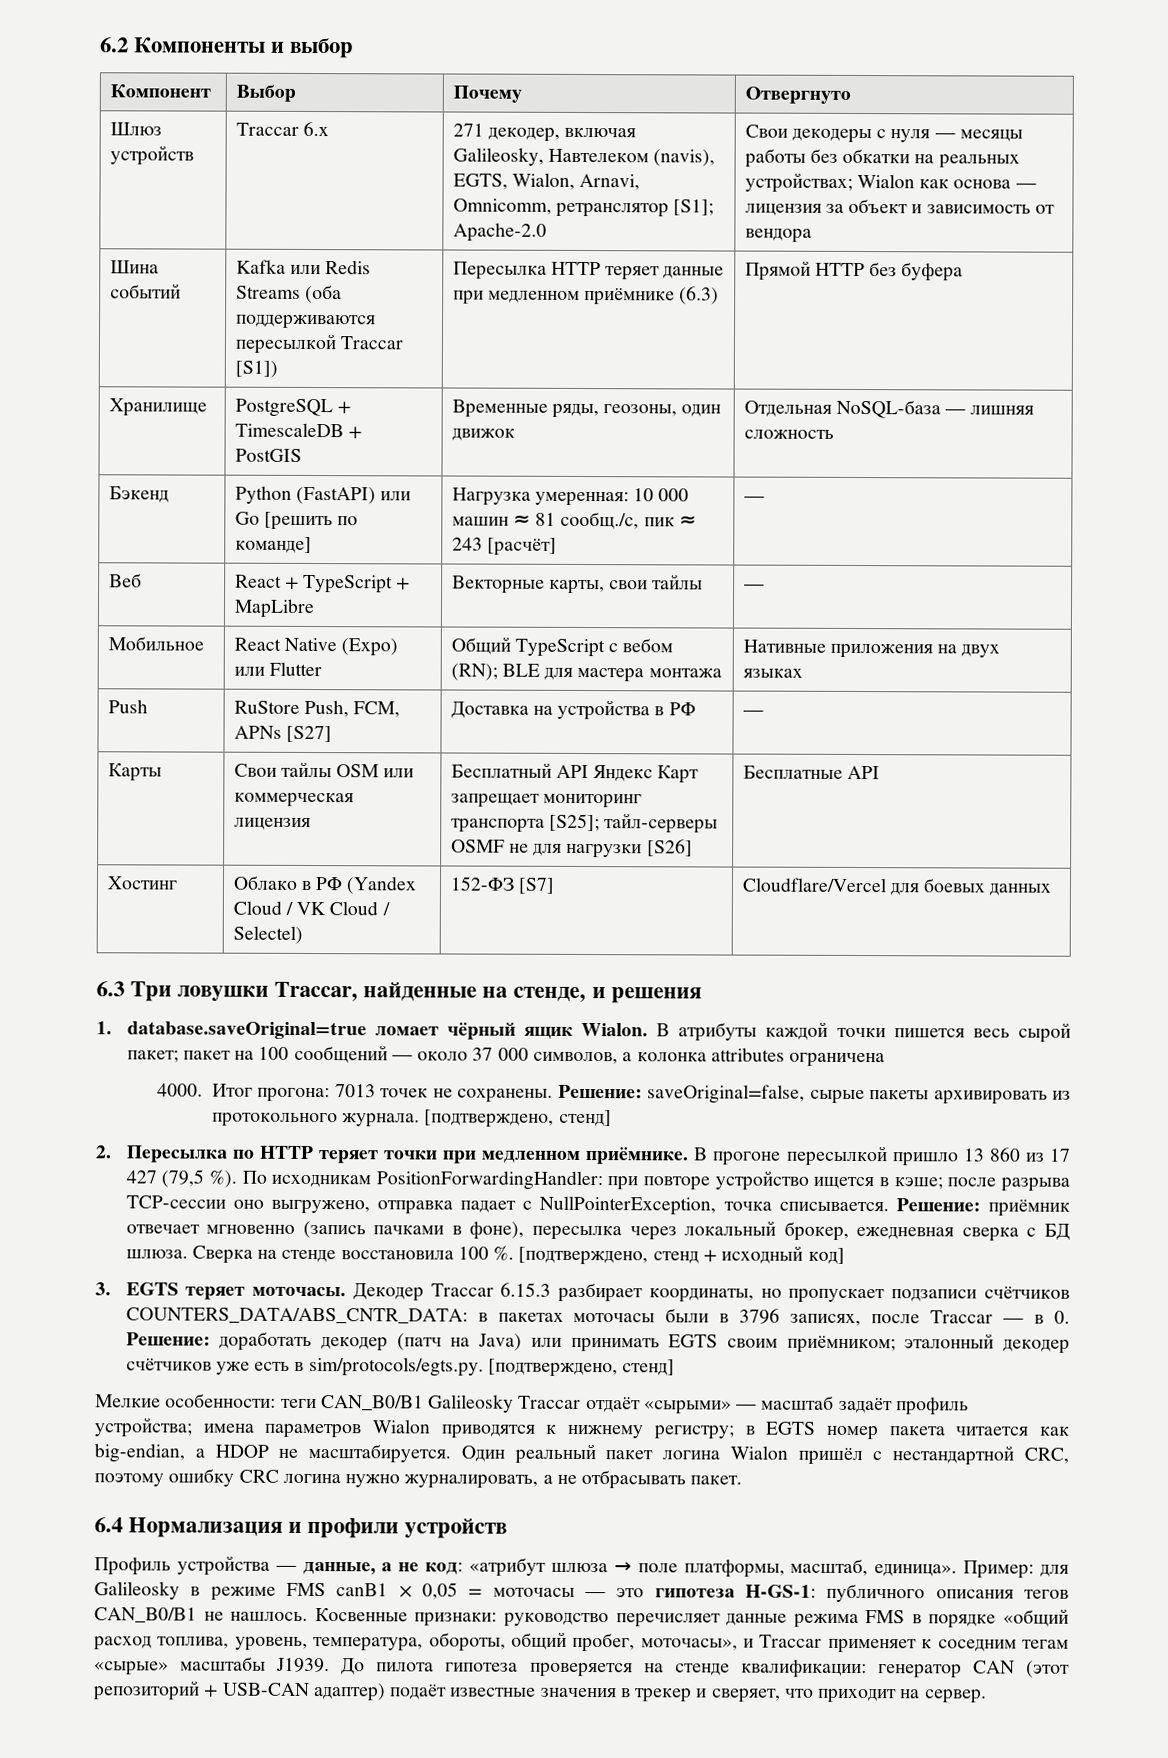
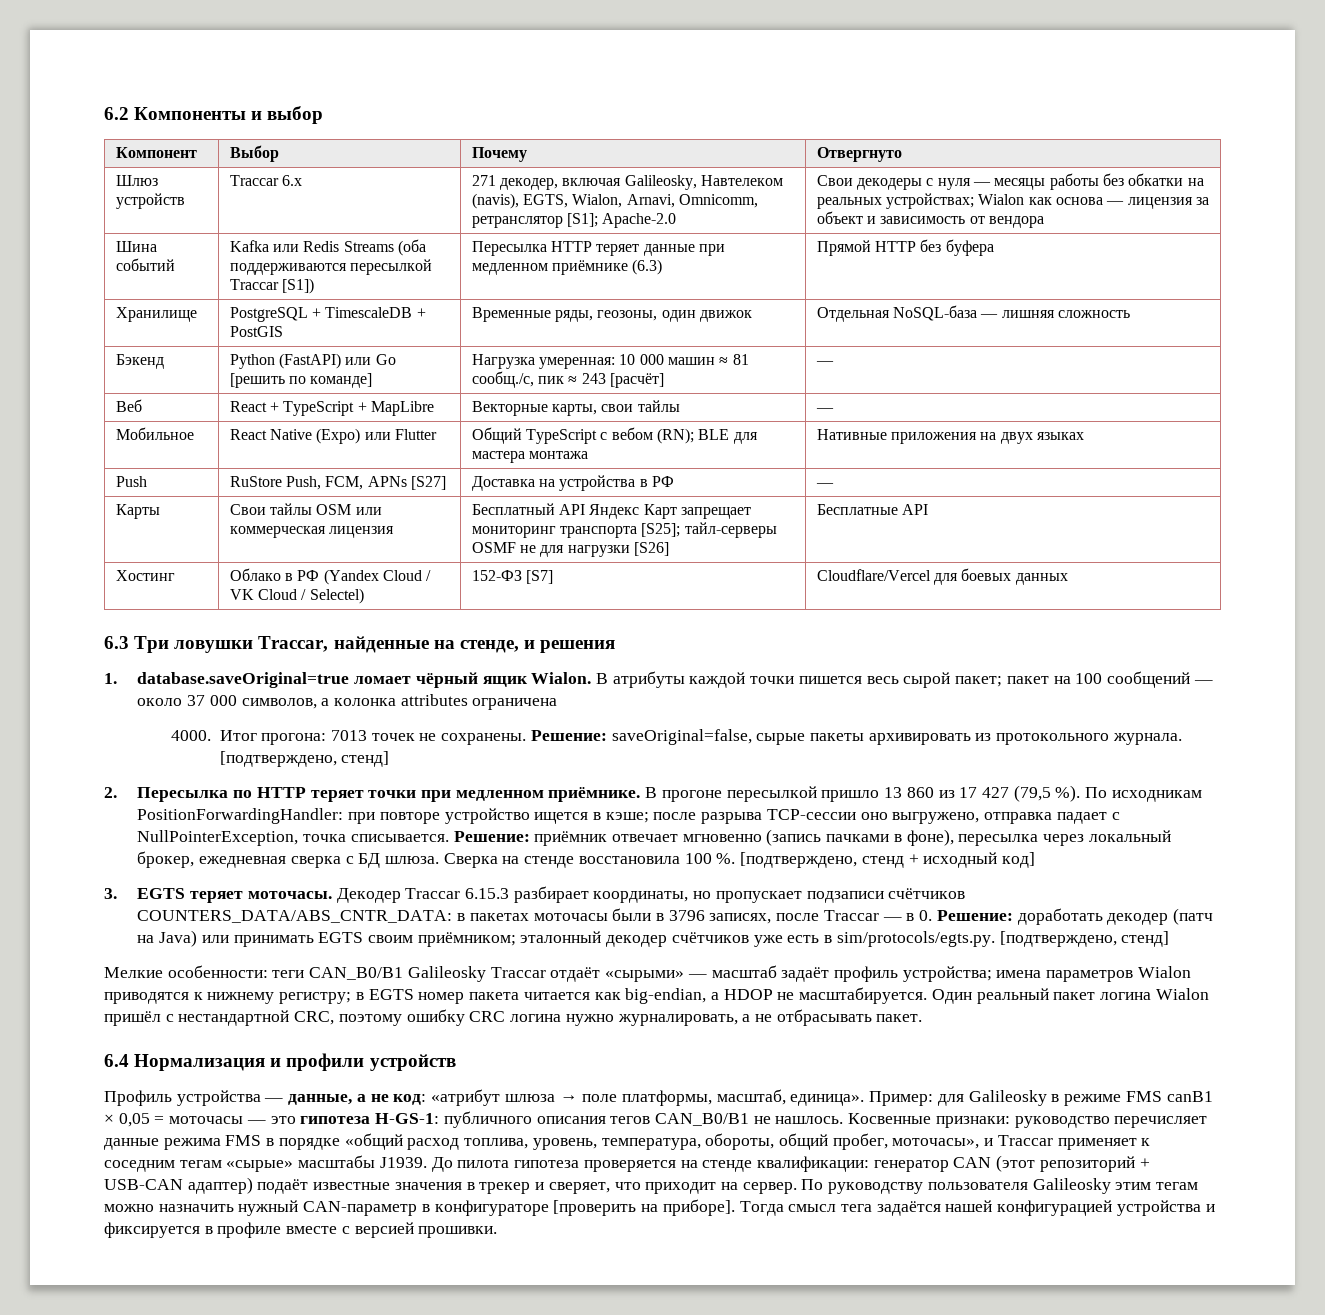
+ По руководству пользователя Galileosky этим тегам можно назначить нужный CAN-параметр в конфигураторе [проверить на приборе]. Тогда смысл тега задаётся нашей конфигурацией устройства и фиксируется в профиле вместе с версией прошивки.

